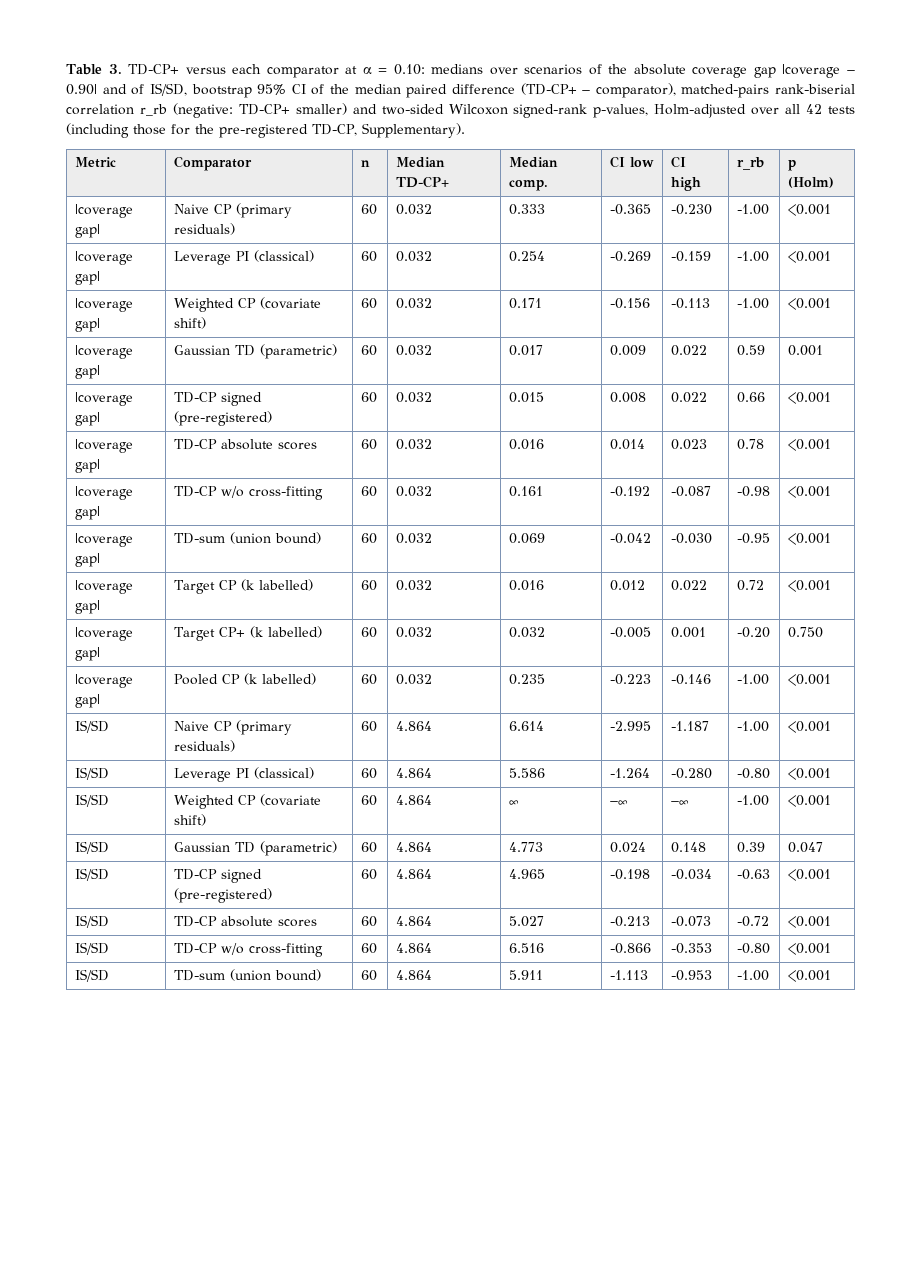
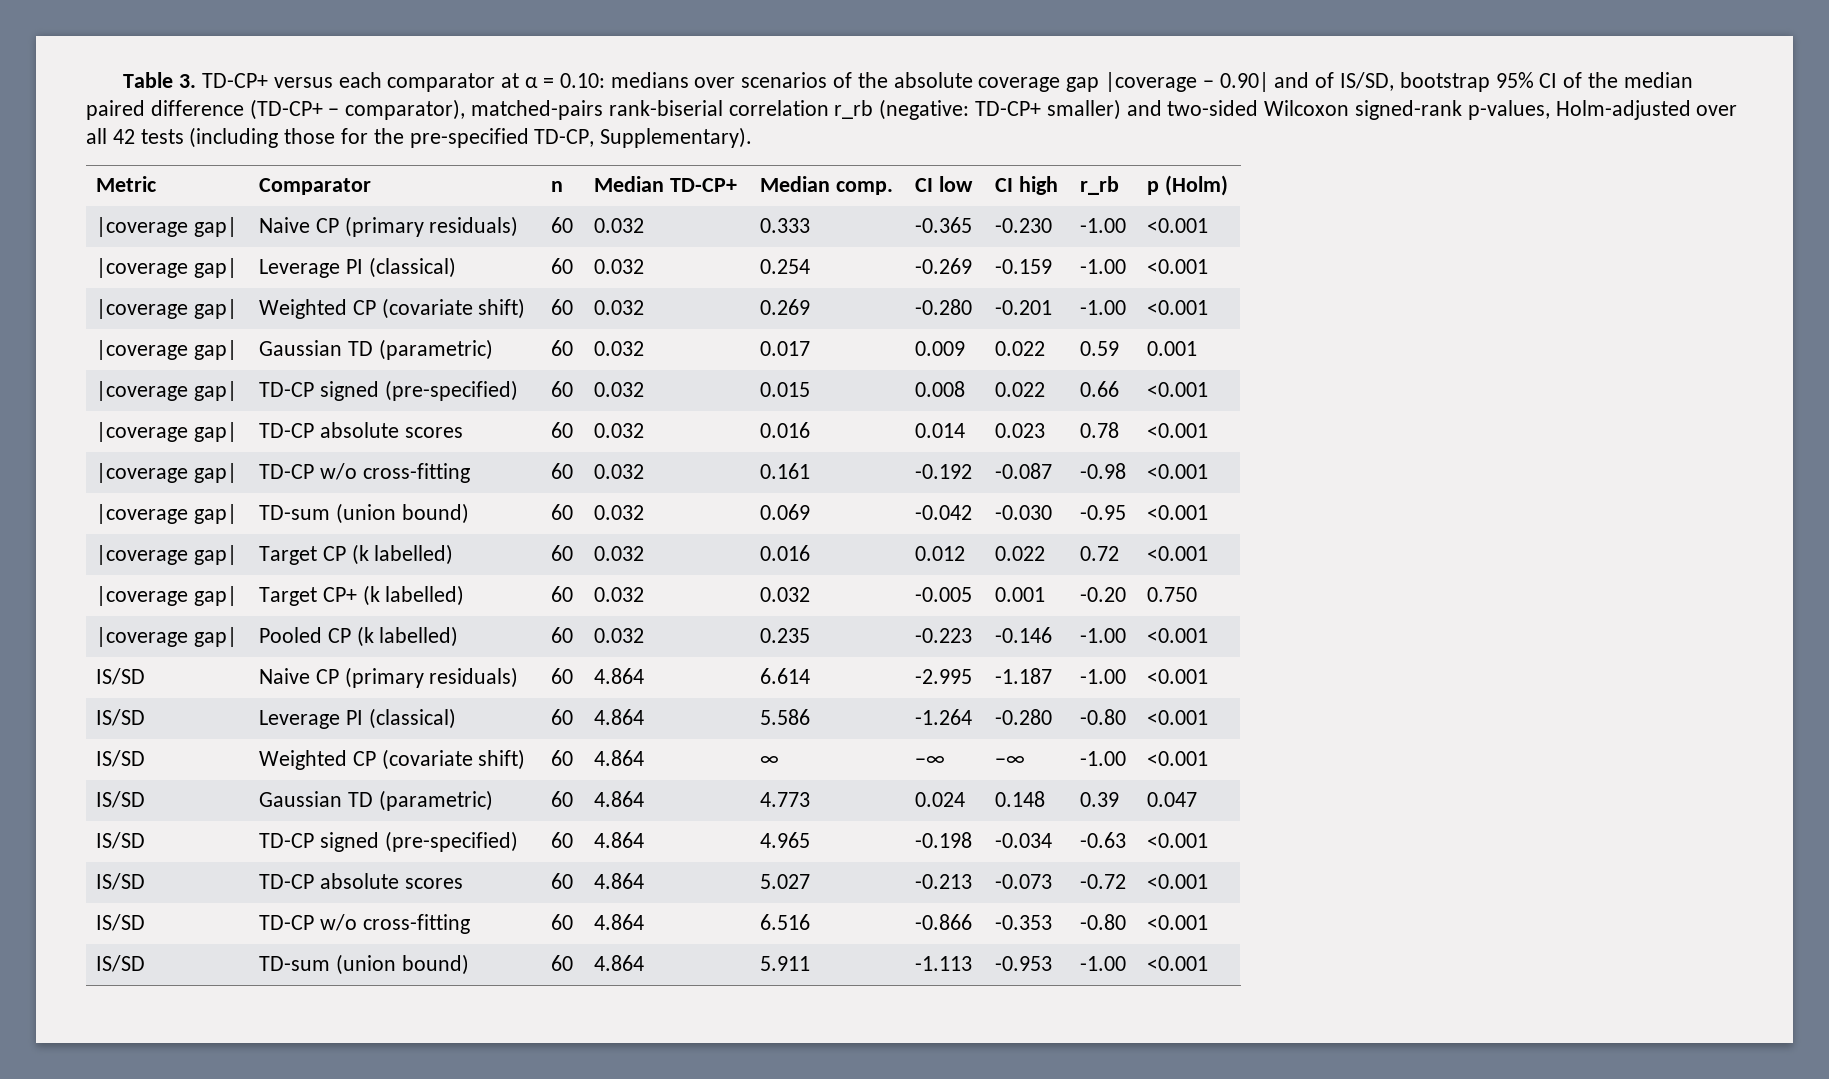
- Table 3. TD-CP+ versus each comparator at α = 0.10: medians over scenarios of the absolute coverage gap |coverage − 0.90| and of IS/SD, bootstrap 95% CI of the median paired difference (TD-CP+ − comparator), matched-pairs rank-biserial correlation r_rb (negative: TD-CP+ smaller) and two-sided Wilcoxon signed-rank p-values, Holm-adjusted over all 42 tests (including those for the pre-registered TD-CP, Supplementary).
+ Table 3. TD-CP+ versus each comparator at α = 0.10: medians over scenarios of the absolute coverage gap |coverage − 0.90| and of IS/SD, bootstrap 95% CI of the median paired difference (TD-CP+ − comparator), matched-pairs rank-biserial correlation r_rb (negative: TD-CP+ smaller) and two-sided Wilcoxon signed-rank p-values, Holm-adjusted over all 42 tests (including those for the pre-specified TD-CP, Supplementary).
- |coverage gap| | Weighted CP (covariate shift) | 60 | 0.032 | 0.171 | -0.156 | -0.113 | -1.00 | <0.001
+ |coverage gap| | Weighted CP (covariate shift) | 60 | 0.032 | 0.269 | -0.280 | -0.201 | -1.00 | <0.001
- |coverage gap| | TD-CP signed (pre-registered) | 60 | 0.032 | 0.015 | 0.008 | 0.022 | 0.66 | <0.001
+ |coverage gap| | TD-CP signed (pre-specified) | 60 | 0.032 | 0.015 | 0.008 | 0.022 | 0.66 | <0.001
- IS/SD | TD-CP signed (pre-registered) | 60 | 4.864 | 4.965 | -0.198 | -0.034 | -0.63 | <0.001
+ IS/SD | TD-CP signed (pre-specified) | 60 | 4.864 | 4.965 | -0.198 | -0.034 | -0.63 | <0.001

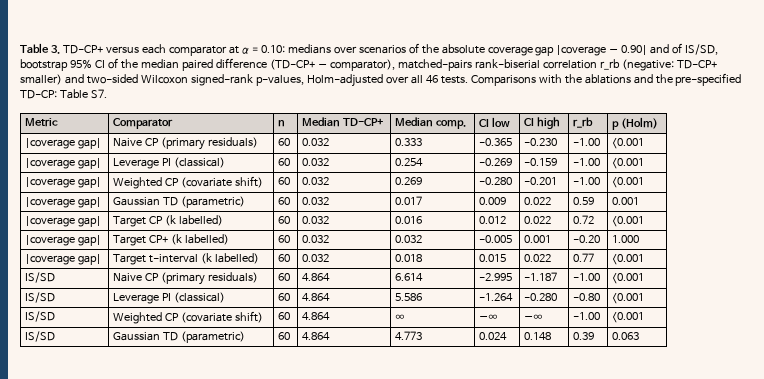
- Table 3. TD-CP+ versus each comparator at α = 0.10: medians over scenarios of the absolute coverage gap |coverage − 0.90| and of IS/SD, bootstrap 95% CI of the median paired difference (TD-CP+ − comparator), matched-pairs rank-biserial correlation r_rb (negative: TD-CP+ smaller) and two-sided Wilcoxon signed-rank p-values, Holm-adjusted over all 42 tests (including those for the pre-specified TD-CP, Supplementary).
+ Table 3. TD-CP+ versus each comparator at α = 0.10: medians over scenarios of the absolute coverage gap |coverage − 0.90| and of IS/SD, bootstrap 95% CI of the median paired difference (TD-CP+ − comparator), matched-pairs rank-biserial correlation r_rb (negative: TD-CP+ smaller) and two-sided Wilcoxon signed-rank p-values, Holm-adjusted over all 46 tests. Comparisons with the ablations and the pre-specified TD-CP: Table S7.
- |coverage gap| | TD-CP signed (pre-specified) | 60 | 0.032 | 0.015 | 0.008 | 0.022 | 0.66 | <0.001
- |coverage gap| | TD-CP absolute scores | 60 | 0.032 | 0.016 | 0.014 | 0.023 | 0.78 | <0.001
- |coverage gap| | TD-CP w/o cross-fitting | 60 | 0.032 | 0.161 | -0.192 | -0.087 | -0.98 | <0.001
- |coverage gap| | TD-sum (union bound) | 60 | 0.032 | 0.069 | -0.042 | -0.030 | -0.95 | <0.001
- |coverage gap| | Target CP+ (k labelled) | 60 | 0.032 | 0.032 | -0.005 | 0.001 | -0.20 | 0.750
- |coverage gap| | Pooled CP (k labelled) | 60 | 0.032 | 0.235 | -0.223 | -0.146 | -1.00 | <0.001
+ |coverage gap| | Target CP+ (k labelled) | 60 | 0.032 | 0.032 | -0.005 | 0.001 | -0.20 | 1.000
+ |coverage gap| | Target t-interval (k labelled) | 60 | 0.032 | 0.018 | 0.015 | 0.022 | 0.77 | <0.001
- IS/SD | Gaussian TD (parametric) | 60 | 4.864 | 4.773 | 0.024 | 0.148 | 0.39 | 0.047
- IS/SD | TD-CP signed (pre-specified) | 60 | 4.864 | 4.965 | -0.198 | -0.034 | -0.63 | <0.001
- IS/SD | TD-CP absolute scores | 60 | 4.864 | 5.027 | -0.213 | -0.073 | -0.72 | <0.001
- IS/SD | TD-CP w/o cross-fitting | 60 | 4.864 | 6.516 | -0.866 | -0.353 | -0.80 | <0.001
- IS/SD | TD-sum (union bound) | 60 | 4.864 | 5.911 | -1.113 | -0.953 | -1.00 | <0.001
+ IS/SD | Gaussian TD (parametric) | 60 | 4.864 | 4.773 | 0.024 | 0.148 | 0.39 | 0.063

